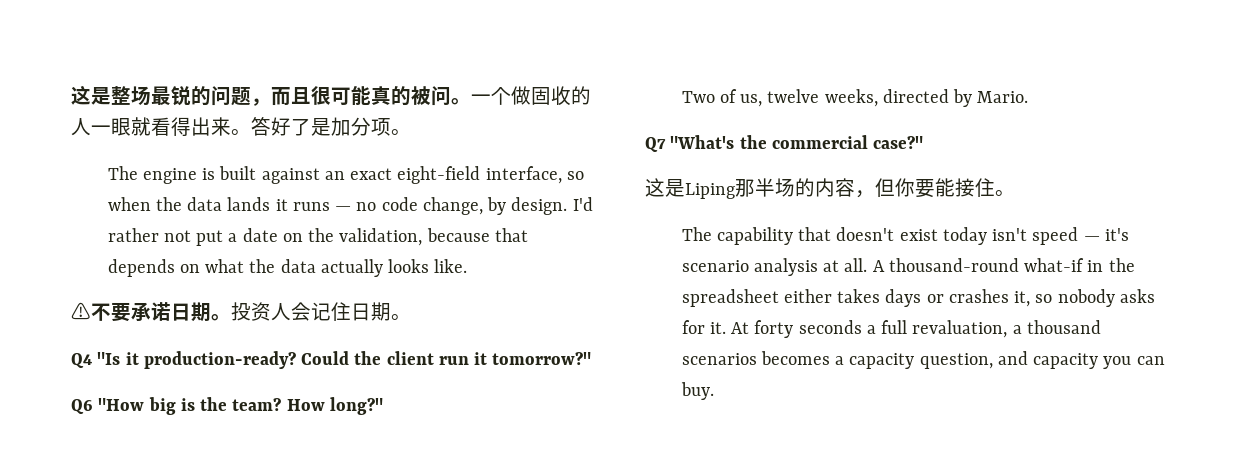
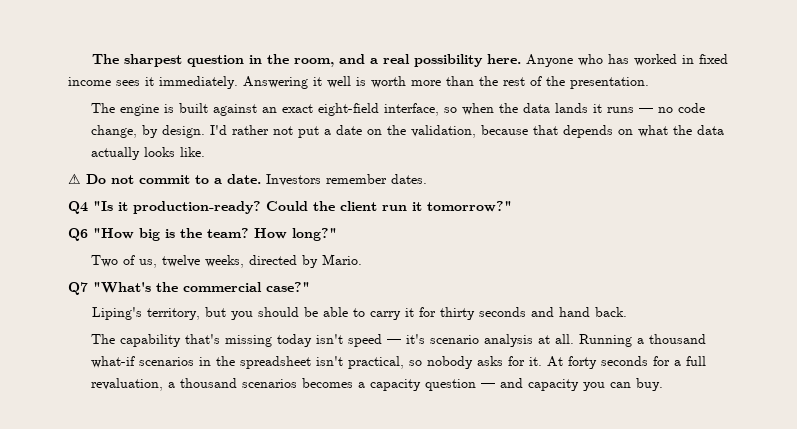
- 这是整场最锐的问题，而且很可能真的被问。一个做固收的人一眼就看得出来。答好了是加分项。
+ The sharpest question in the room, and a real possibility here. Anyone who has worked in fixed income sees it immediately. Answering it well is worth more than the rest of the presentation.
- ⚠不要承诺日期。投资人会记住日期。
+ ⚠ Do not commit to a date. Investors remember dates.
- 这是Liping那半场的内容，但你要能接住。
+ Liping's territory, but you should be able to carry it for thirty seconds and hand back.
- The capability that doesn't exist today isn't speed — it's scenario analysis at all.
+ The capability that's missing today isn't speed — it's scenario analysis at all.
- A thousand-round what-if in the spreadsheet either takes days or crashes it, so nobody asks for it.
+ Running a thousand what-if scenarios in the spreadsheet isn't practical, so nobody asks for it.
- At forty seconds a full revaluation, a thousand scenarios becomes a capacity question, and capacity you can buy.
+ At forty seconds for a full revaluation, a thousand scenarios becomes a capacity question — and capacity you can buy.

